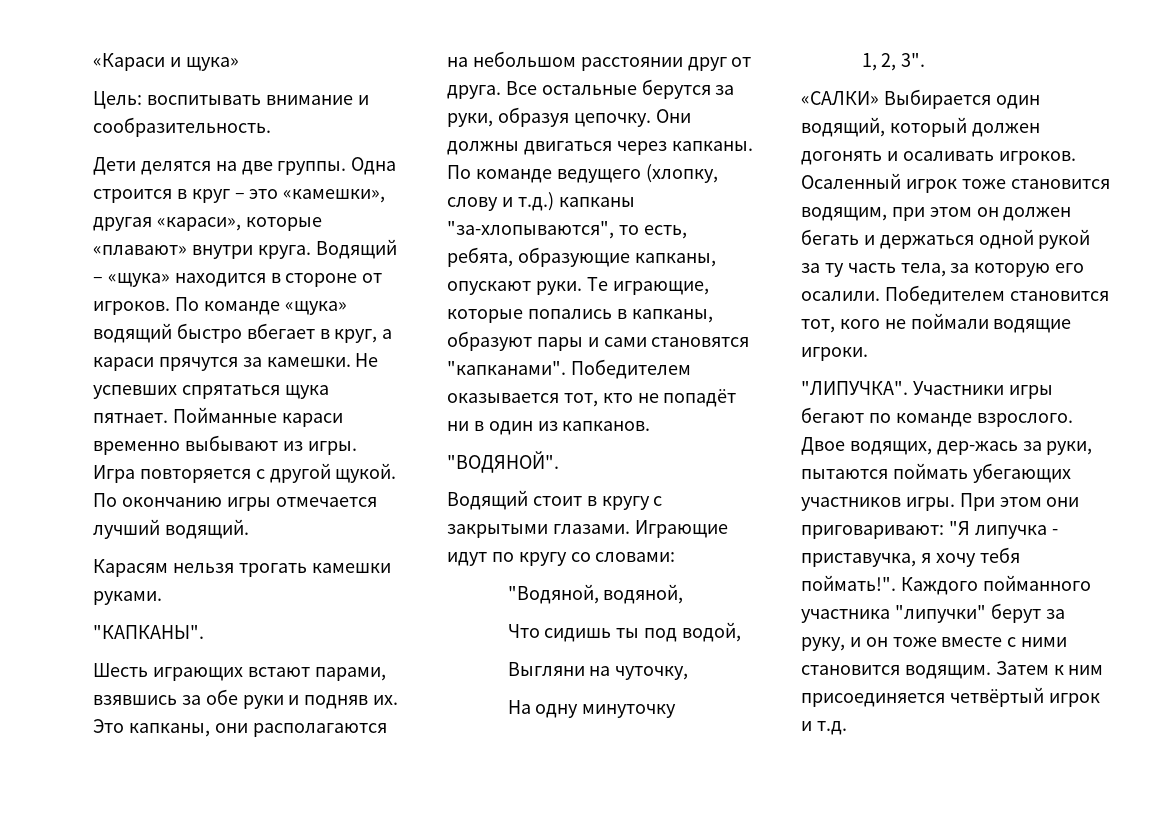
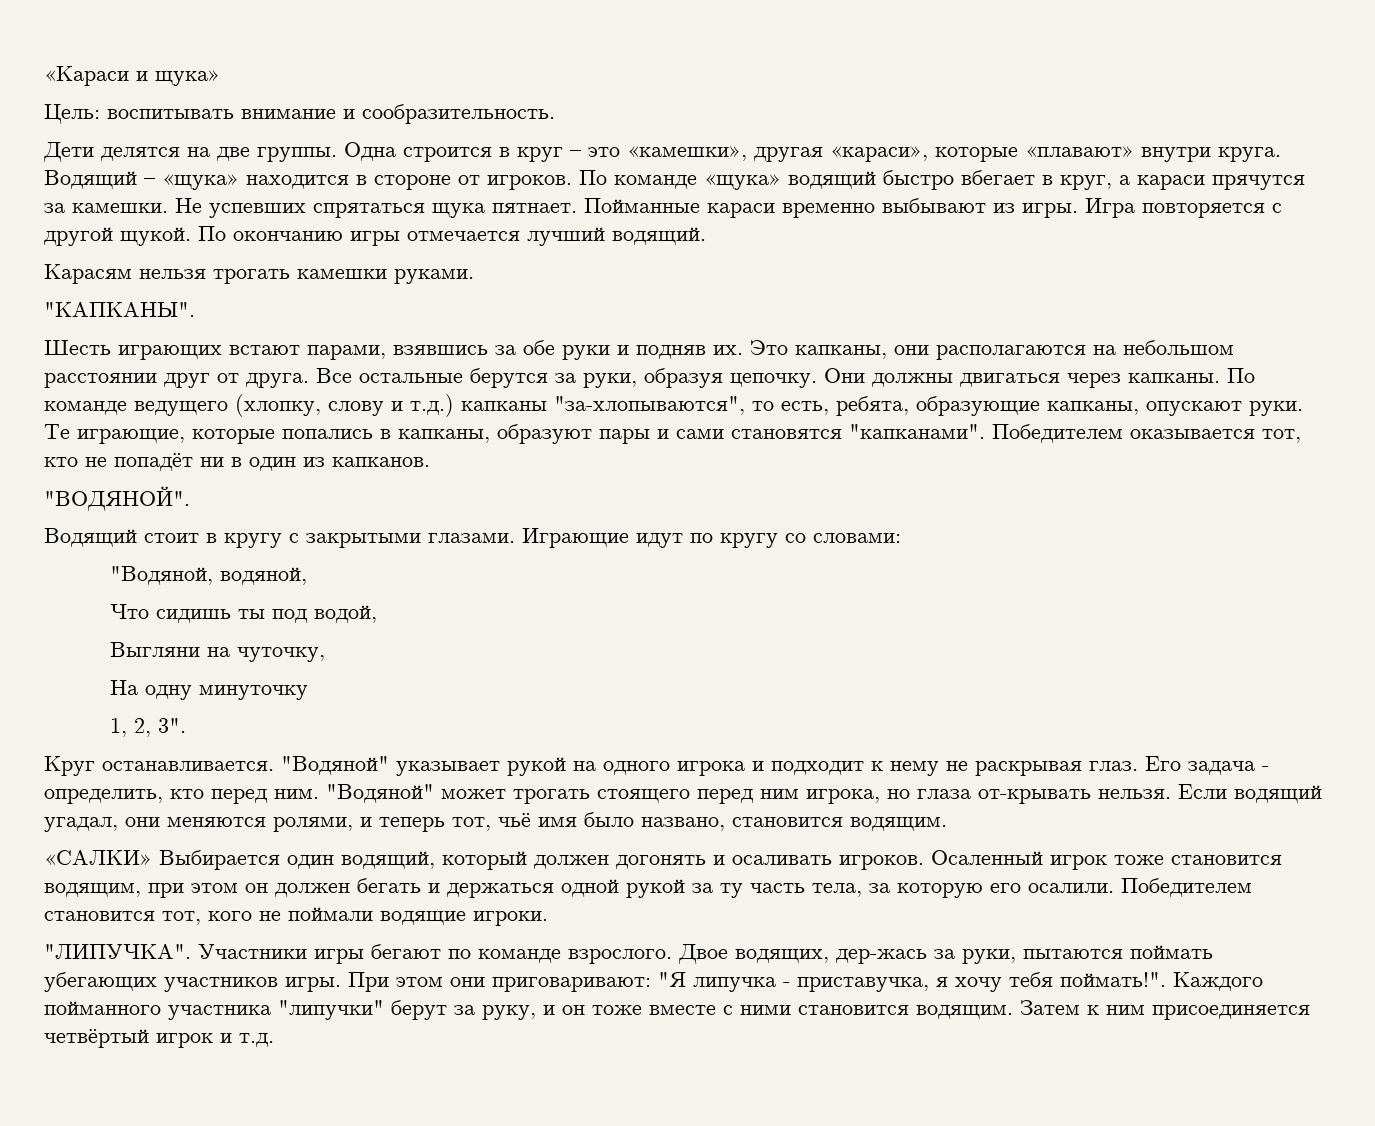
+ Круг останавливается. "Водяной" указывает рукой на одного игрока и подходит к нему не раскрывая глаз. Его задача - определить, кто перед ним. "Водяной" может трогать стоящего перед ним игрока, но глаза от-крывать нельзя. Если водящий угадал, они меняются ролями, и теперь тот, чьё имя было названо, становится водящим.

